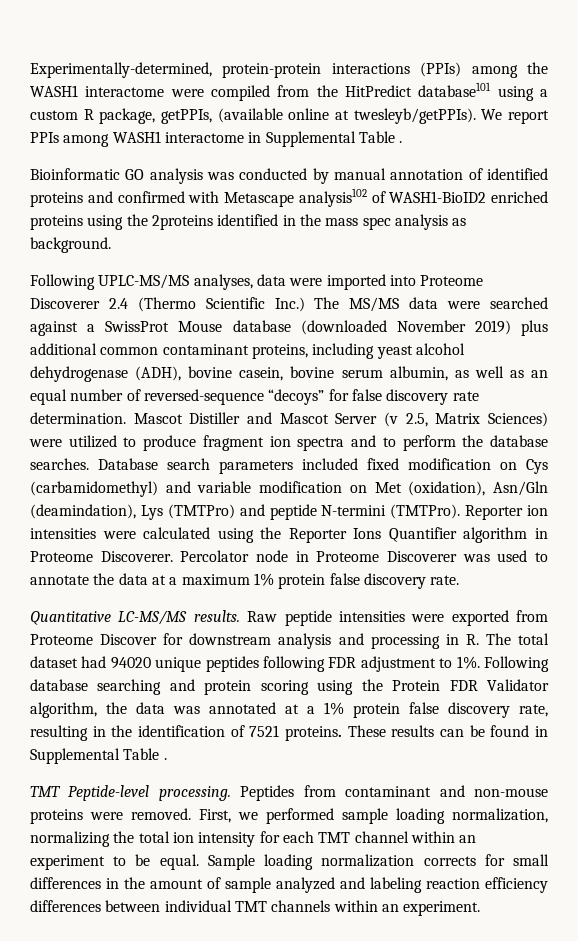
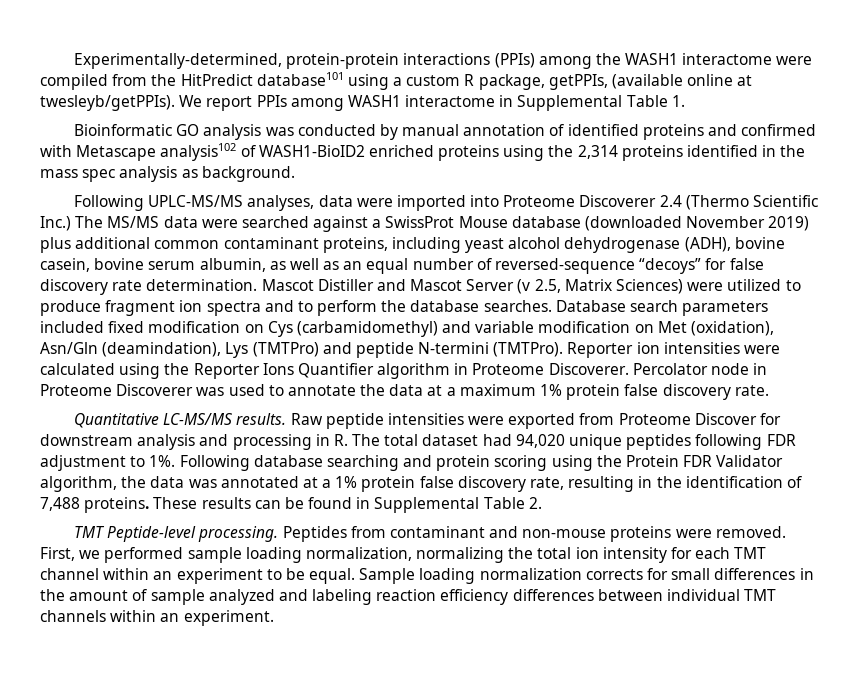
- We report PPIs among WASH1 interactome in Supplemental Table .
+ We report PPIs among WASH1 interactome in Supplemental Table 1.
- Bioinformatic GO analysis was conducted by manual annotation of identified proteins and confirmed with Metascape analysis102 of WASH1-BioID2 enriched proteins using the 2proteins identified in the mass spec analysis as background.
+ Bioinformatic GO analysis was conducted by manual annotation of identified proteins and confirmed with Metascape analysis102 of WASH1-BioID2 enriched proteins using the 2,314 proteins identified in the mass spec analysis as background.
- Raw peptide intensities were exported from Proteome Discover for downstream analysis and processing in R. The total dataset had 94020 unique peptides following FDR adjustment to 1%.
+ Raw peptide intensities were exported from Proteome Discover for downstream analysis and processing in R. The total dataset had 94,020 unique peptides following FDR adjustment to 1%.
- Following database searching and protein scoring using the Protein FDR Validator algorithm, the data was annotated at a 1% protein false discovery rate, resulting in the identification of 7521 proteins.
+ Following database searching and protein scoring using the Protein FDR Validator algorithm, the data was annotated at a 1% protein false discovery rate, resulting in the identification of 7,488 proteins.
- These results can be found in Supplemental Table .
+ These results can be found in Supplemental Table 2.

